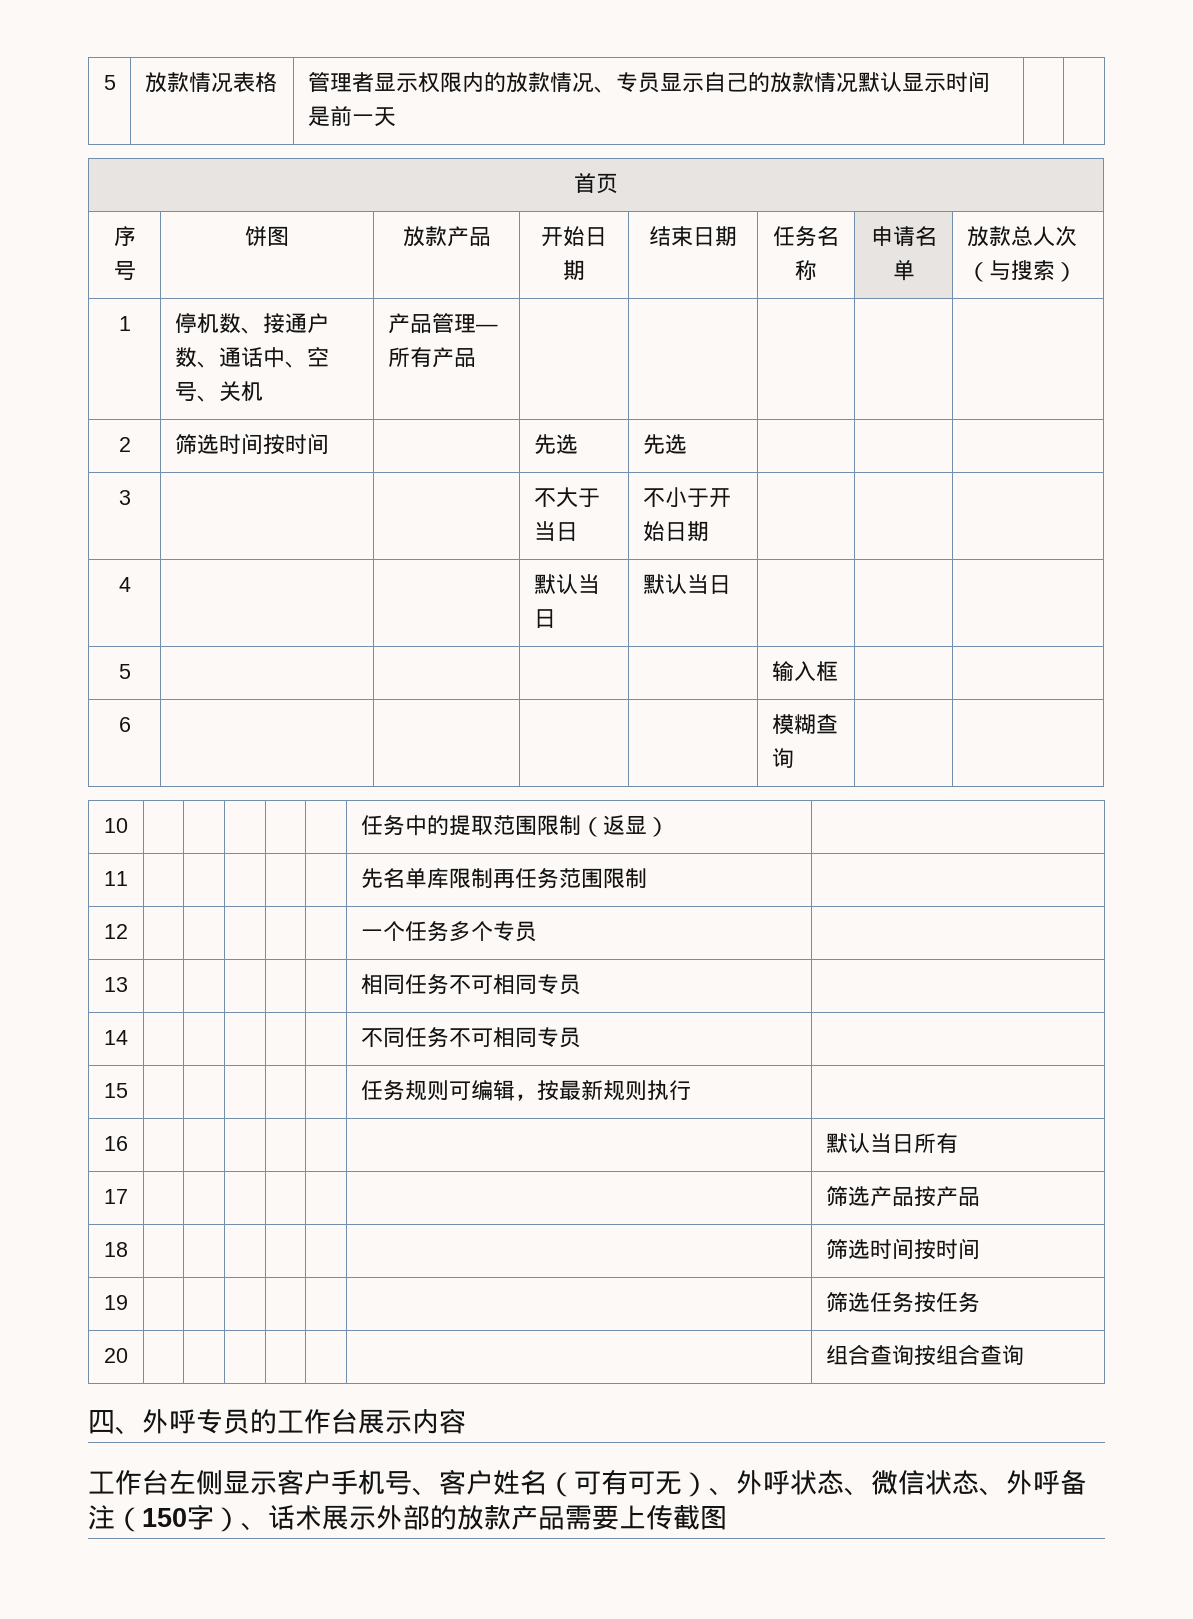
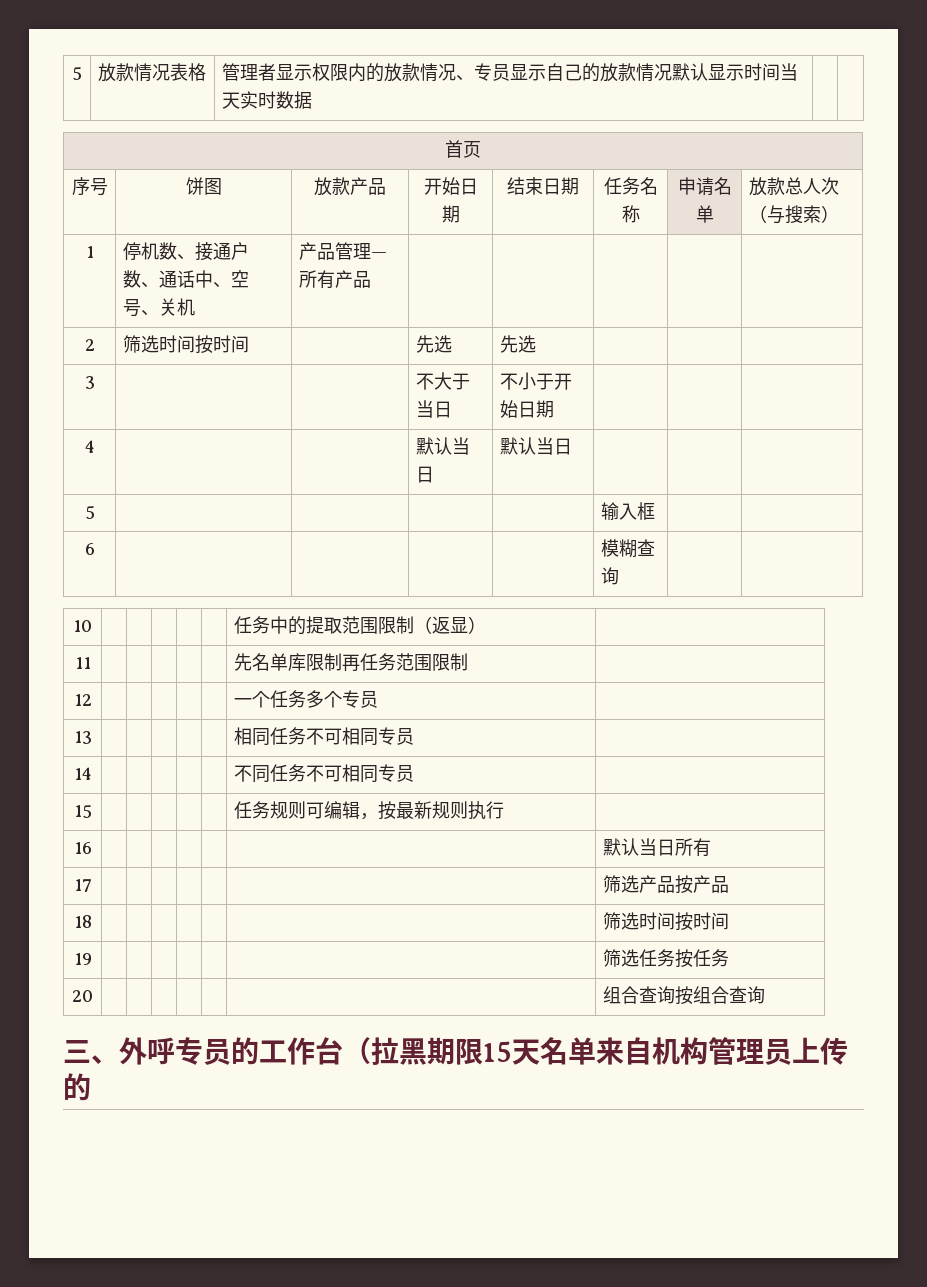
- 5 | 放款情况表格 | 管理者显示权限内的放款情况、专员显示自己的放款情况默认显示时间是前一天 | |
+ 5 | 放款情况表格 | 管理者显示权限内的放款情况、专员显示自己的放款情况默认显示时间当天实时数据 | |
- 四、外呼专员的工作台展示内容
- 工作台左侧显示客户手机号、客户姓名（可有可无）、外呼状态、微信状态、外呼备注（150字）、话术展示外部的放款产品需要上传截图
+ 三、外呼专员的工作台（拉黑期限15天名单来自机构管理员上传的

